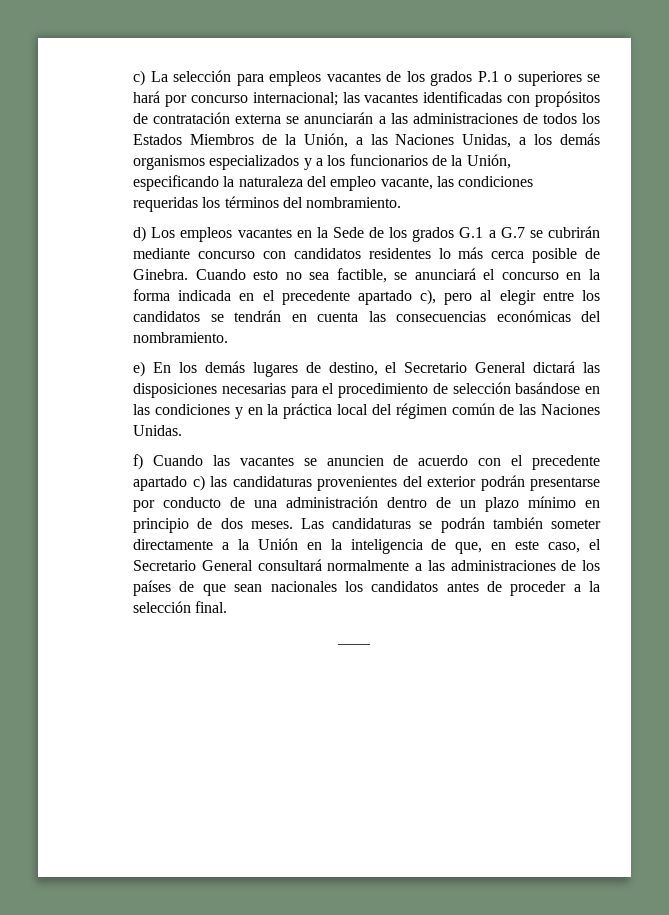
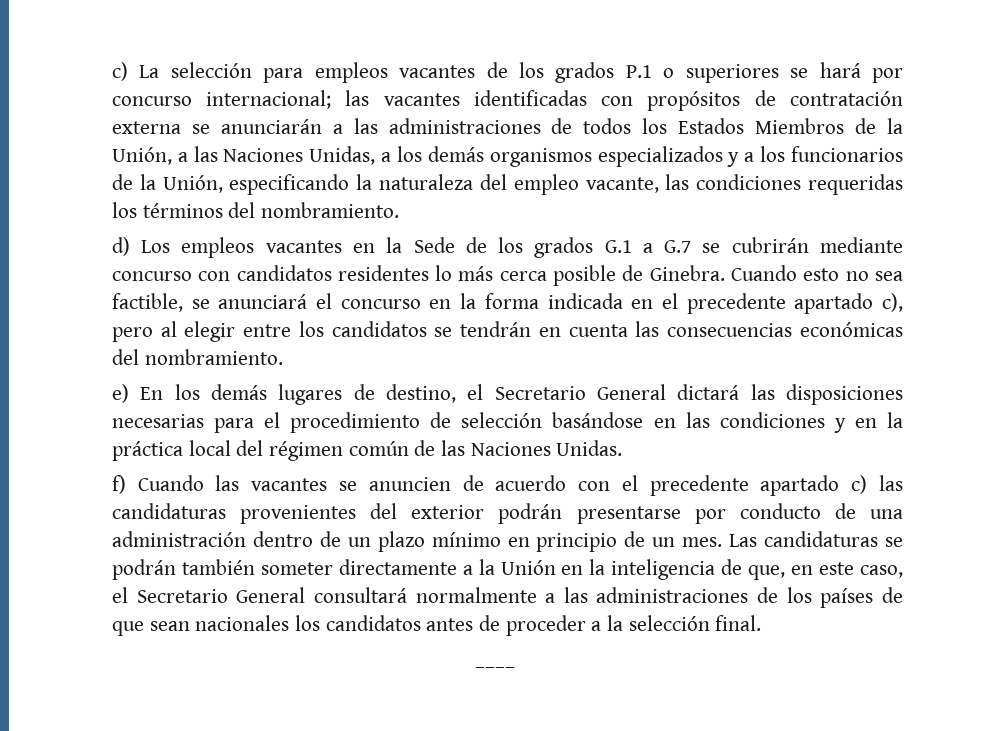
- f) Cuando las vacantes se anuncien de acuerdo con el precedente apartado c) las candidaturas provenientes del exterior podrán presentarse por conducto de una administración dentro de un plazo mínimo en principio de dos meses.
+ f) Cuando las vacantes se anuncien de acuerdo con el precedente apartado c) las candidaturas provenientes del exterior podrán presentarse por conducto de una administración dentro de un plazo mínimo en principio de un mes.

